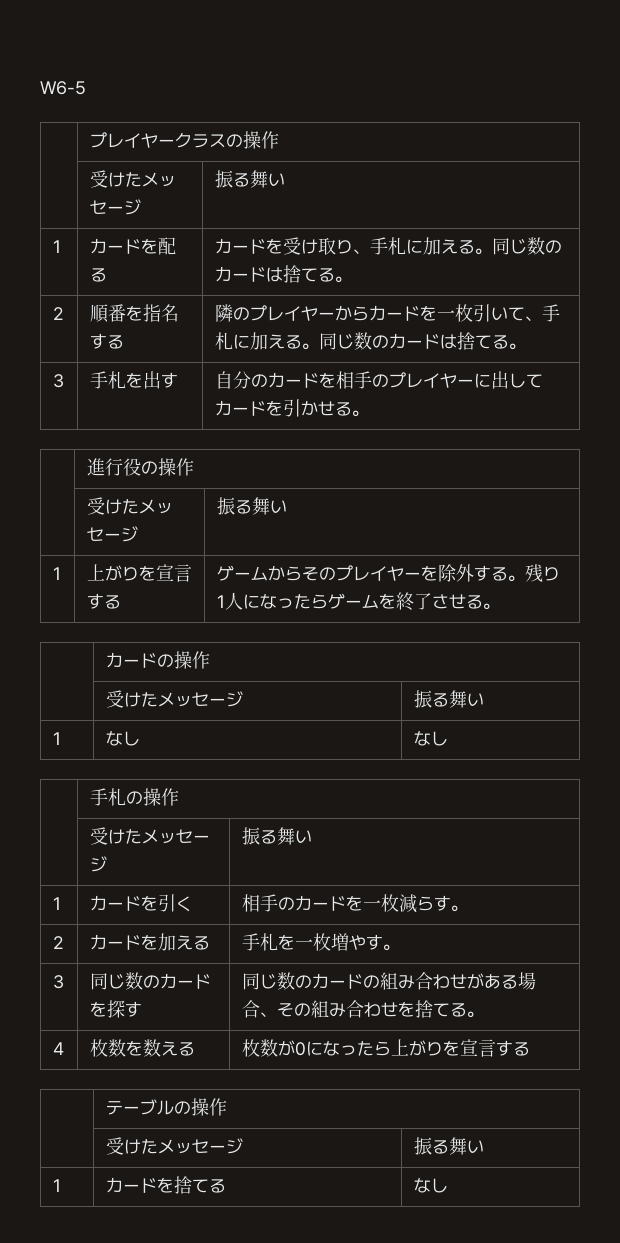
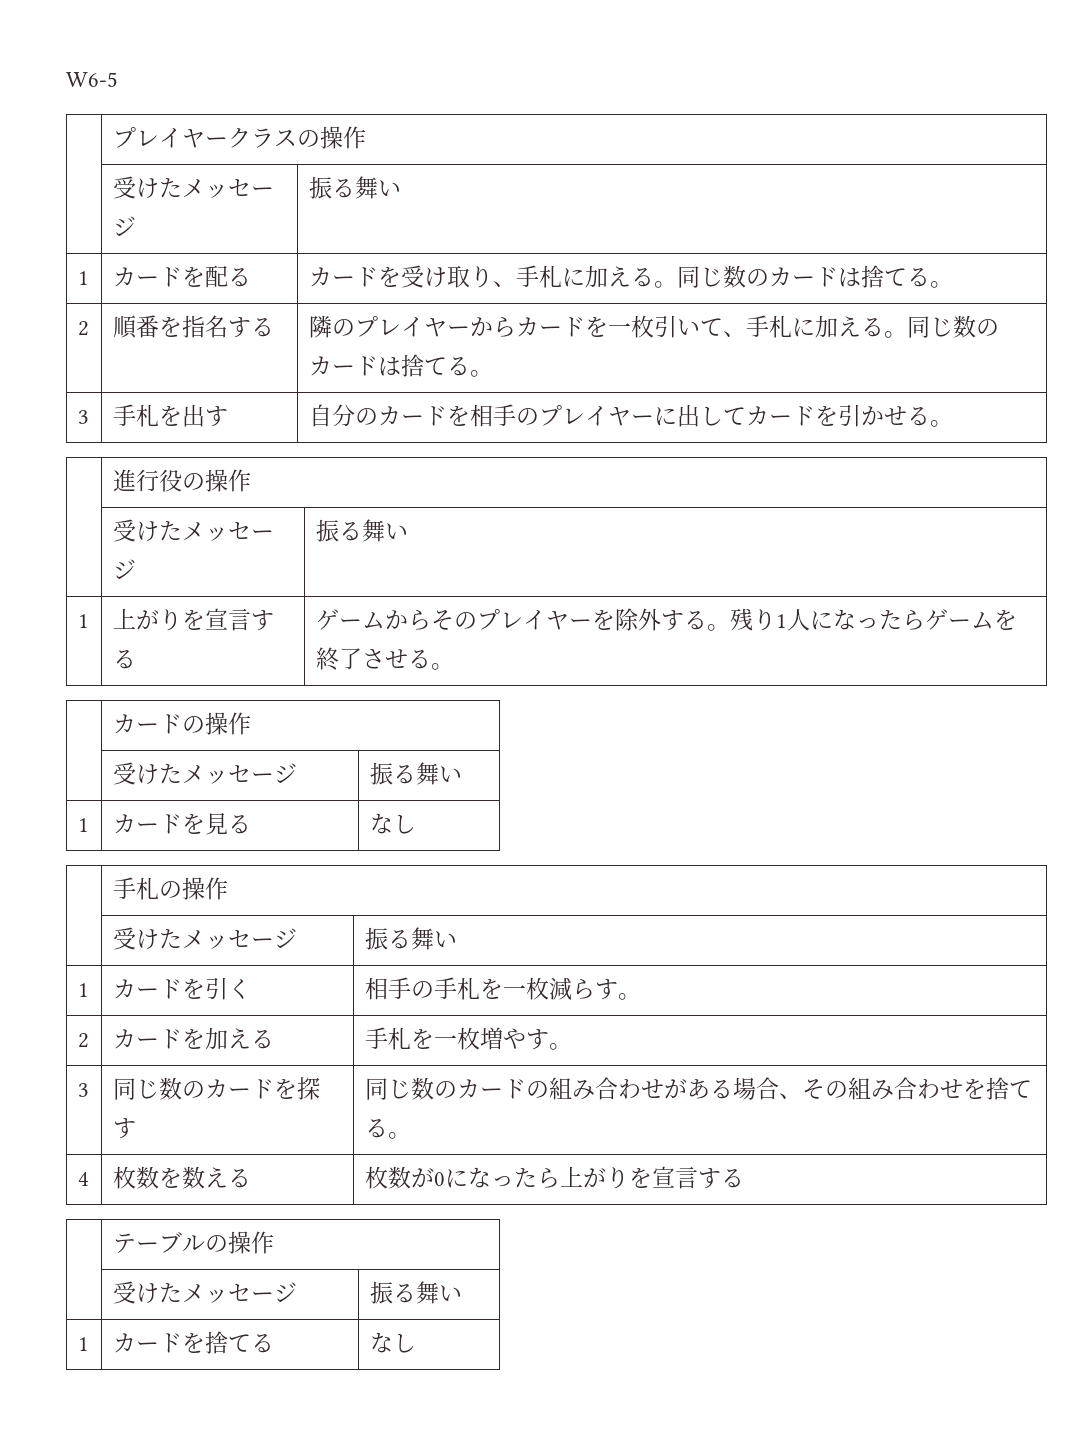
- 1 | なし | なし
+ 1 | カードを見る | なし
- 1 | カードを引く | 相手のカードを一枚減らす。
+ 1 | カードを引く | 相手の手札を一枚減らす。

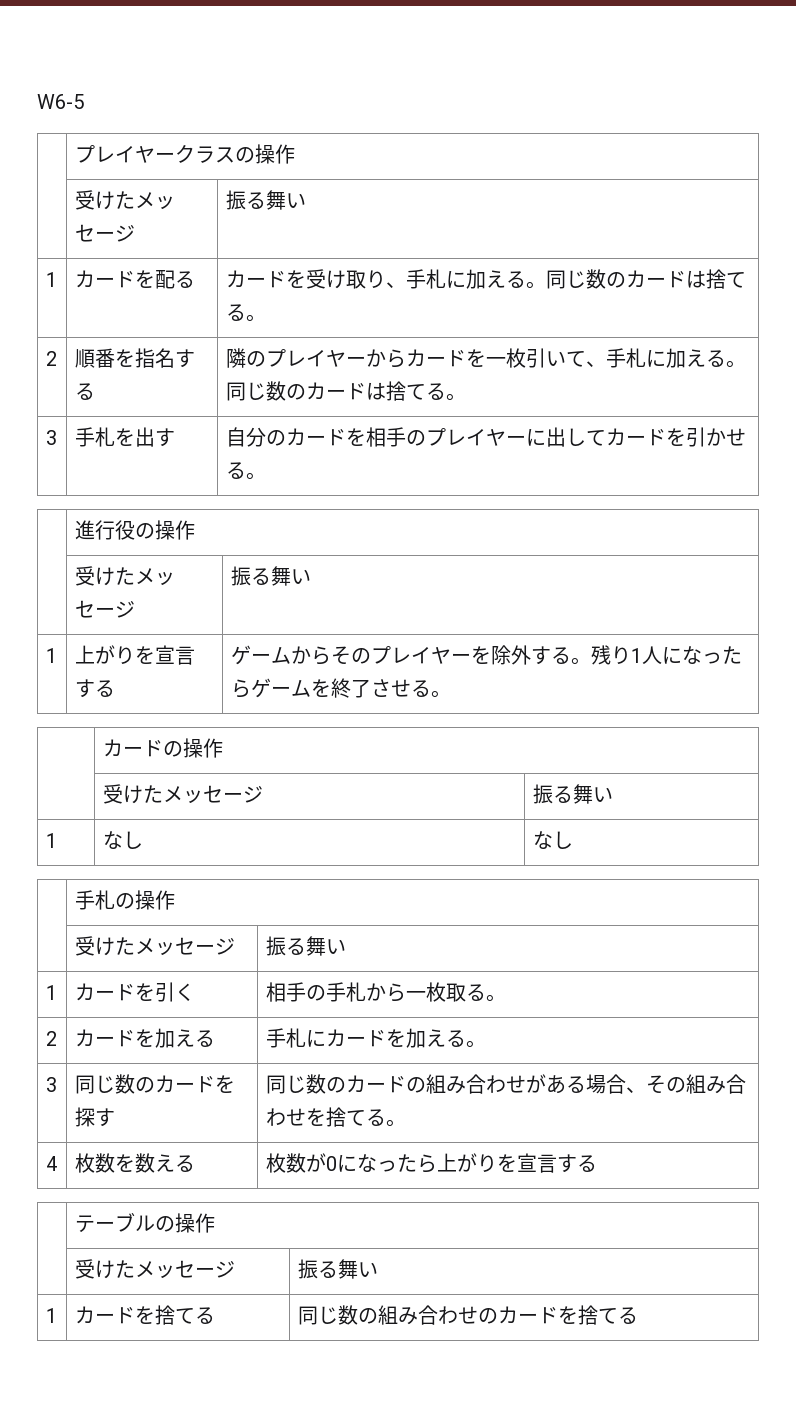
- 1 | カードを見る | なし
+ 1 | なし | なし
- 1 | カードを引く | 相手の手札を一枚減らす。
+ 1 | カードを引く | 相手の手札から一枚取る。
- 2 | カードを加える | 手札を一枚増やす。
+ 2 | カードを加える | 手札にカードを加える。
- 1 | カードを捨てる | なし
+ 1 | カードを捨てる | 同じ数の組み合わせのカードを捨てる

